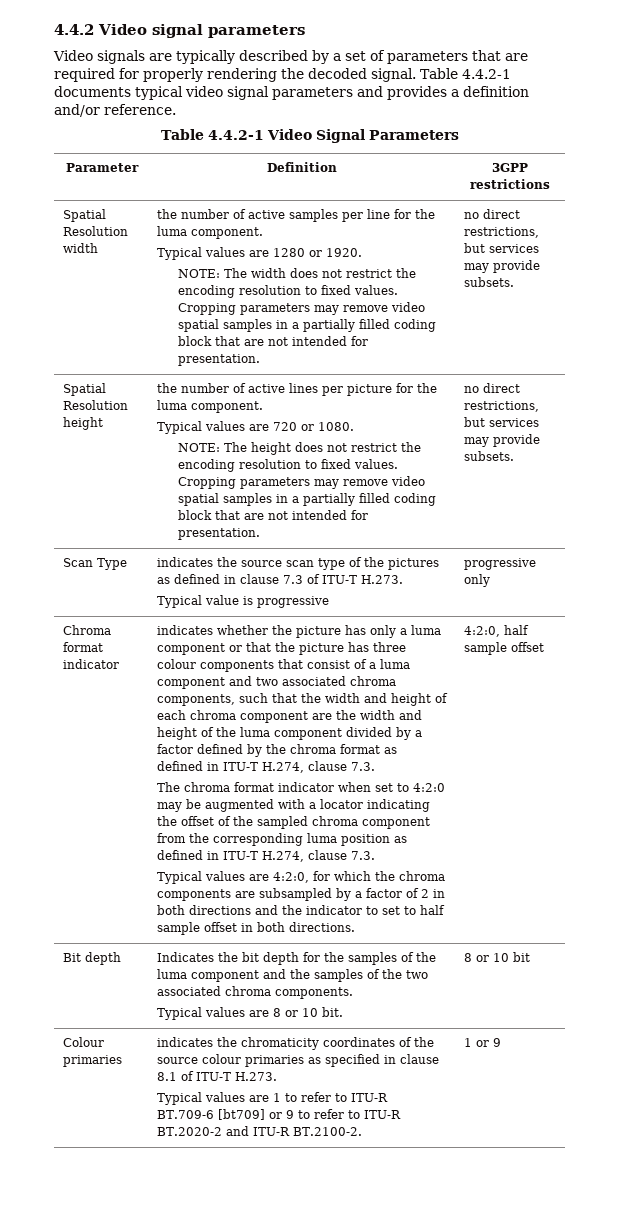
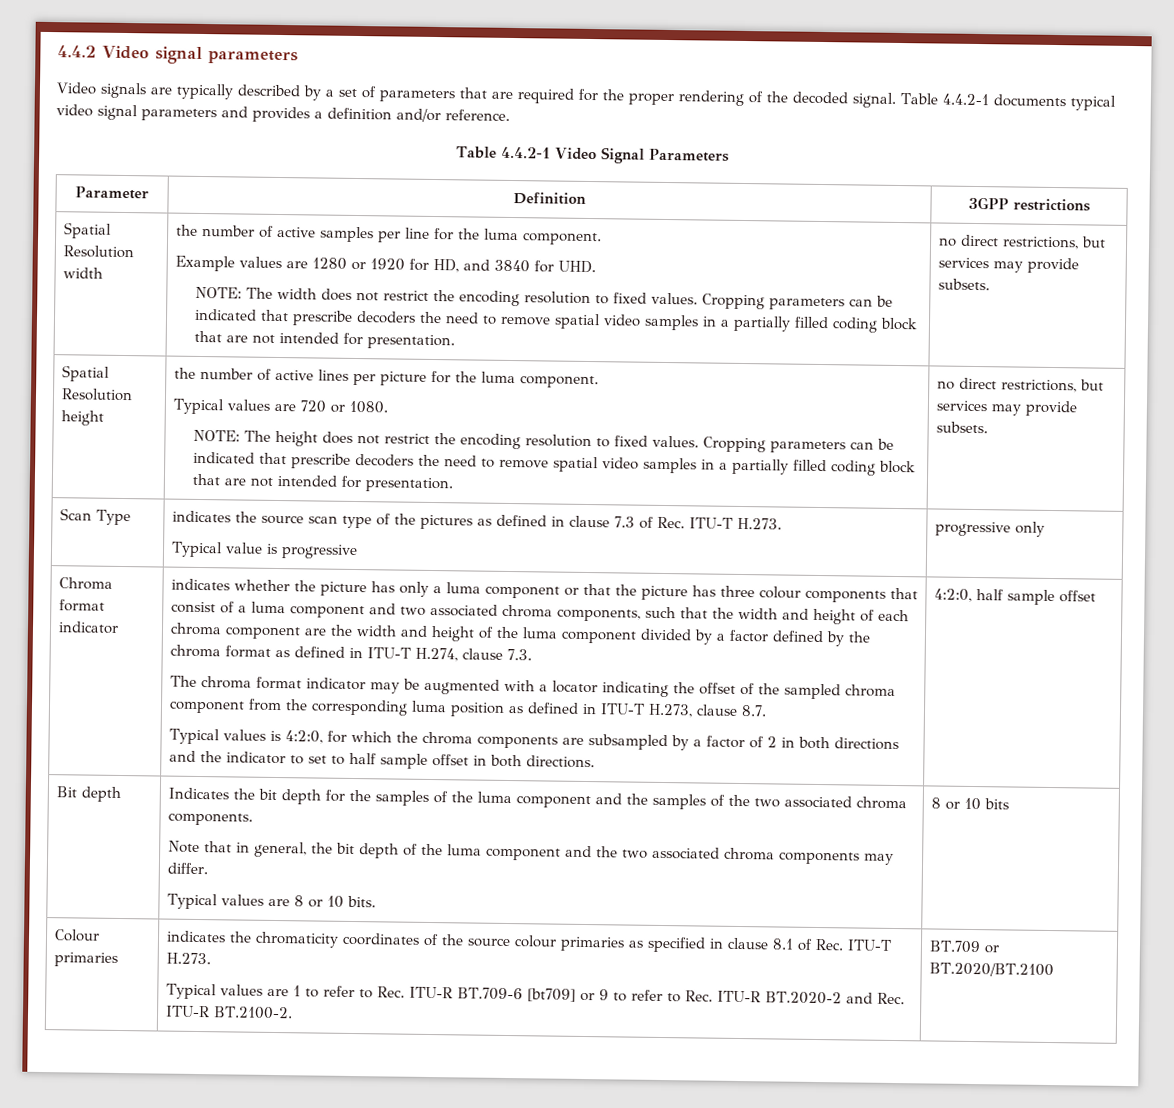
- Video signals are typically described by a set of parameters that are required for properly rendering the decoded signal.
+ Video signals are typically described by a set of parameters that are required for the proper rendering of the decoded signal.
- Typical values are 1280 or 1920.
+ Example values are 1280 or 1920 for HD, and 3840 for UHD.
- NOTE: The width does not restrict the encoding resolution to fixed values. Cropping parameters may remove video spatial samples in a partially filled coding block that are not intended for presentation.
+ NOTE: The width does not restrict the encoding resolution to fixed values. Cropping parameters can be indicated that prescribe decoders the need to remove spatial video samples in a partially filled coding block that are not intended for presentation.
- NOTE: The height does not restrict the encoding resolution to fixed values. Cropping parameters may remove video spatial samples in a partially filled coding block that are not intended for presentation.
+ NOTE: The height does not restrict the encoding resolution to fixed values. Cropping parameters can be indicated that prescribe decoders the need to remove spatial video samples in a partially filled coding block that are not intended for presentation.
- Scan Type | indicates the source scan type of the pictures as defined in clause 7.3 of ITU-T H.273.
+ Scan Type | indicates the source scan type of the pictures as defined in clause 7.3 of Rec. ITU-T H.273.
- The chroma format indicator when set to 4:2:0 may be augmented with a locator indicating the offset of the sampled chroma component from the corresponding luma position as defined in ITU-T H.274, clause 7.3.
- Typical values are 4:2:0, for which the chroma components are subsampled by a factor of 2 in both directions and the indicator to set to half sample offset in both directions.
+ The chroma format indicator may be augmented with a locator indicating the offset of the sampled chroma component from the corresponding luma position as defined in ITU-T H.273, clause 8.7.
+ Typical values is 4:2:0, for which the chroma components are subsampled by a factor of 2 in both directions and the indicator to set to half sample offset in both directions.
+ Note that in general, the bit depth of the luma component and the two associated chroma components may differ.
- Typical values are 8 or 10 bit. | 8 or 10 bit
+ Typical values are 8 or 10 bits. | 8 or 10 bits
- indicates the chromaticity coordinates of the source colour primaries as specified in clause 8.1 of ITU-T H.273.
+ indicates the chromaticity coordinates of the source colour primaries as specified in clause 8.1 of Rec. ITU-T H.273.
- Typical values are 1 to refer to ITU-R BT.709-6 [bt709] or 9 to refer to ITU-R BT.2020-2 and ITU-R BT.2100-2.
+ Typical values are 1 to refer to Rec. ITU-R BT.709-6 [bt709] or 9 to refer to Rec. ITU-R BT.2020-2 and Rec. ITU-R BT.2100-2.
- 1 or 9
+ BT.709 or BT.2020/BT.2100

